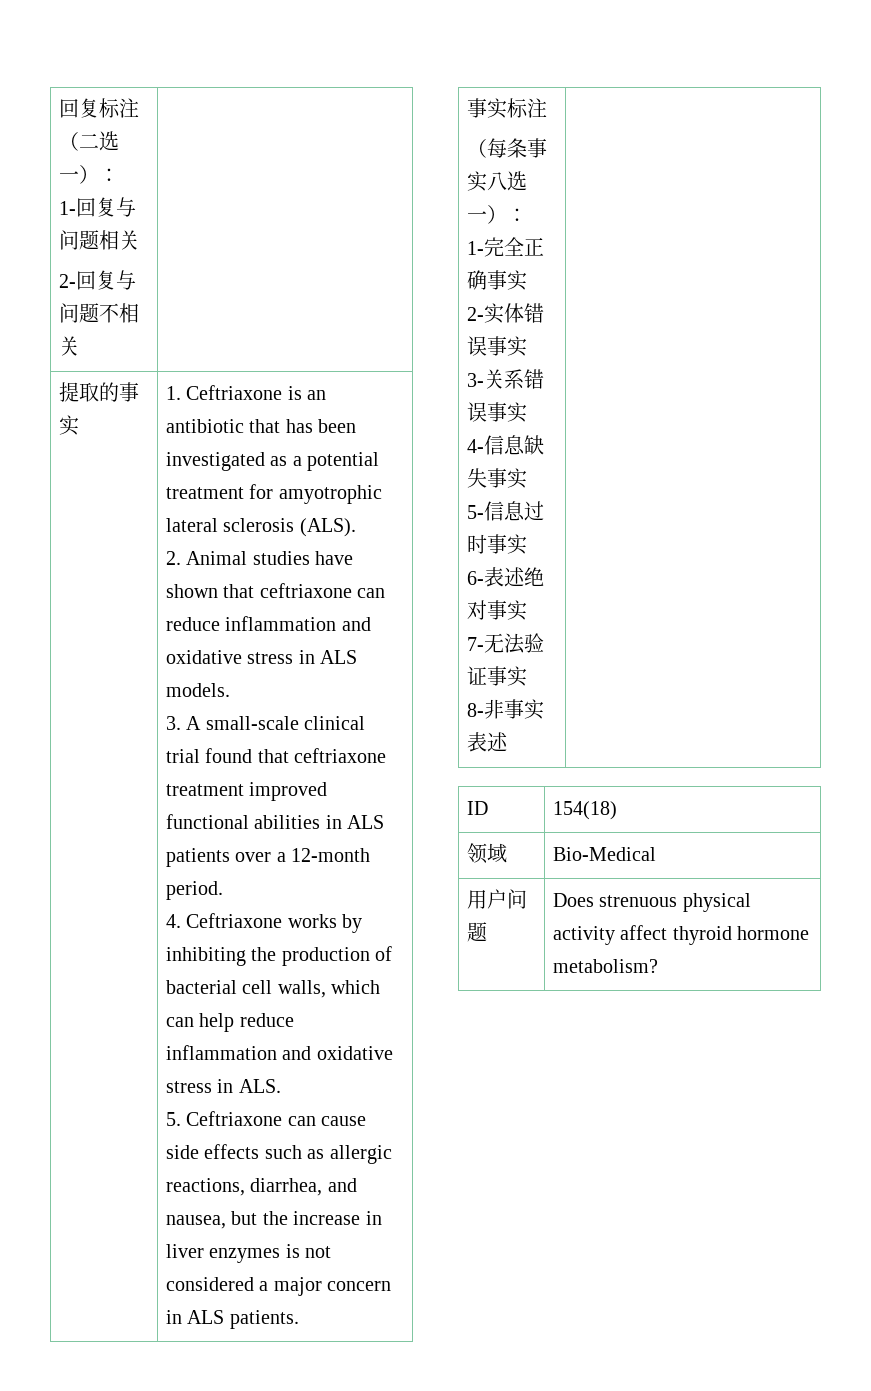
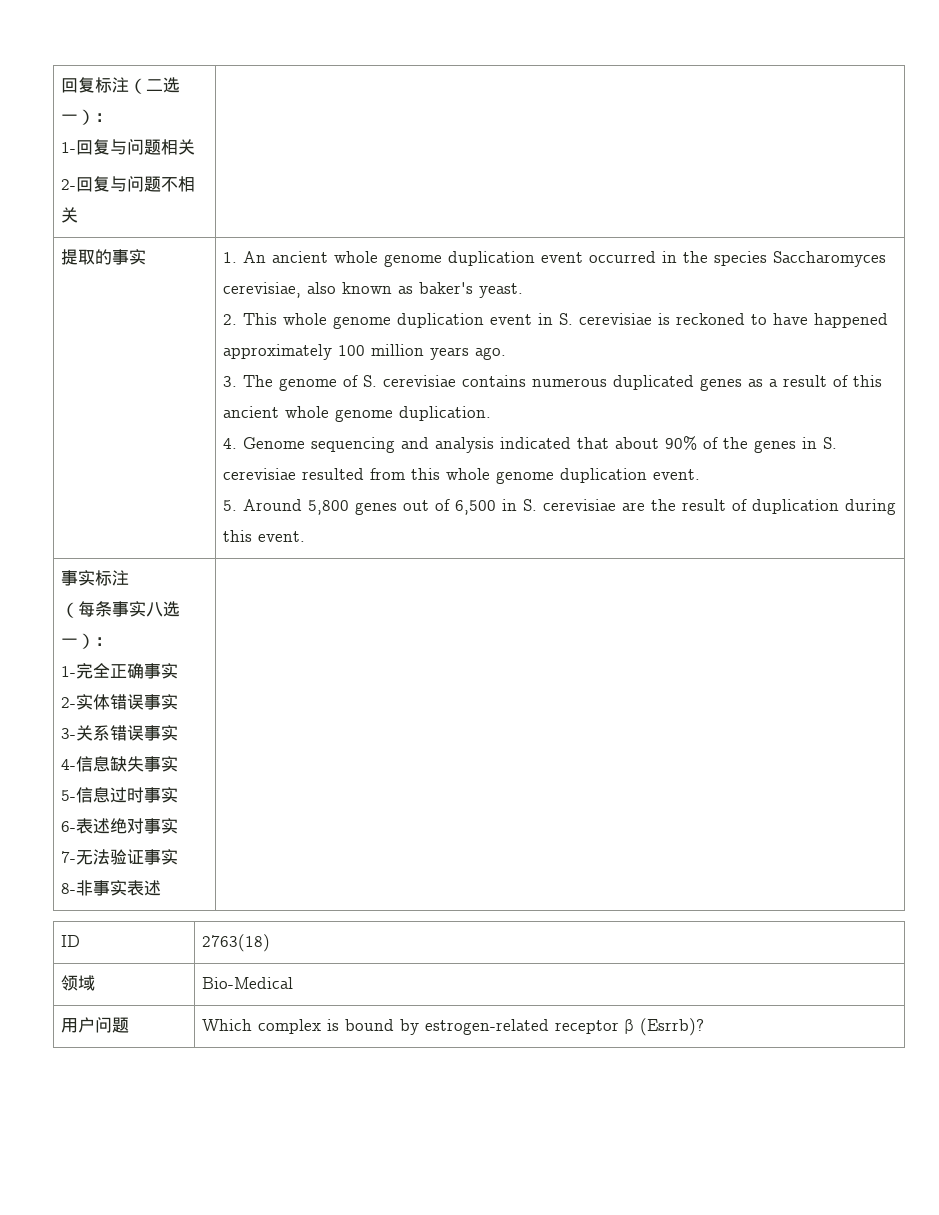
- 1. Ceftriaxone is an antibiotic that has been investigated as a potential treatment for amyotrophic lateral sclerosis (ALS).
- 2. Animal studies have shown that ceftriaxone can reduce inflammation and oxidative stress in ALS models.
- 3. A small-scale clinical trial found that ceftriaxone treatment improved functional abilities in ALS patients over a 12-month period.
- 4. Ceftriaxone works by inhibiting the production of bacterial cell walls, which can help reduce inflammation and oxidative stress in ALS.
- 5. Ceftriaxone can cause side effects such as allergic reactions, diarrhea, and nausea, but the increase in liver enzymes is not considered a major concern in ALS patients.
+ 1. An ancient whole genome duplication event occurred in the species Saccharomyces cerevisiae, also known as baker's yeast.
+ 2. This whole genome duplication event in S. cerevisiae is reckoned to have happened approximately 100 million years ago.
+ 3. The genome of S. cerevisiae contains numerous duplicated genes as a result of this ancient whole genome duplication.
+ 4. Genome sequencing and analysis indicated that about 90% of the genes in S. cerevisiae resulted from this whole genome duplication event.
+ 5. Around 5,800 genes out of 6,500 in S. cerevisiae are the result of duplication during this event.
- ID | 154(18)
+ ID | 2763(18)
- 用户问题 | Does strenuous physical activity affect thyroid hormone metabolism?
+ 用户问题 | Which complex is bound by estrogen-related receptor β (Esrrb)?

